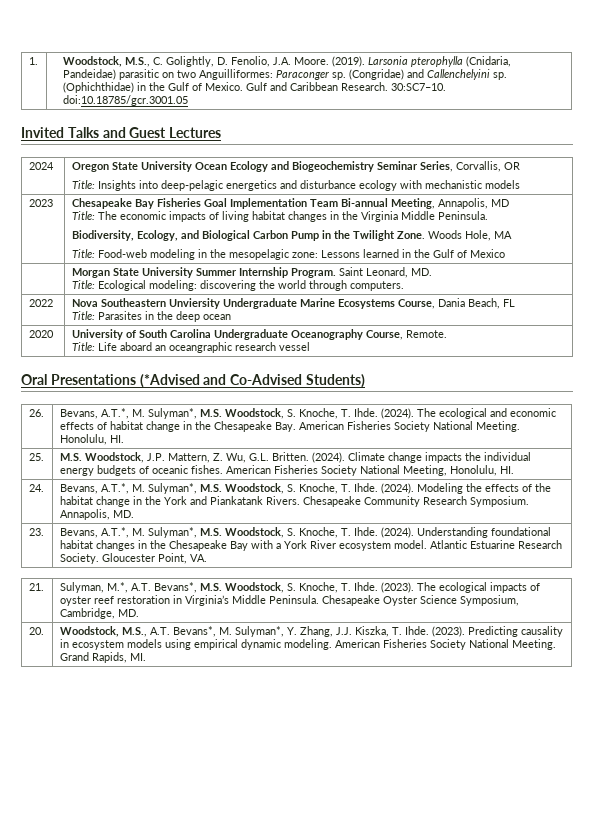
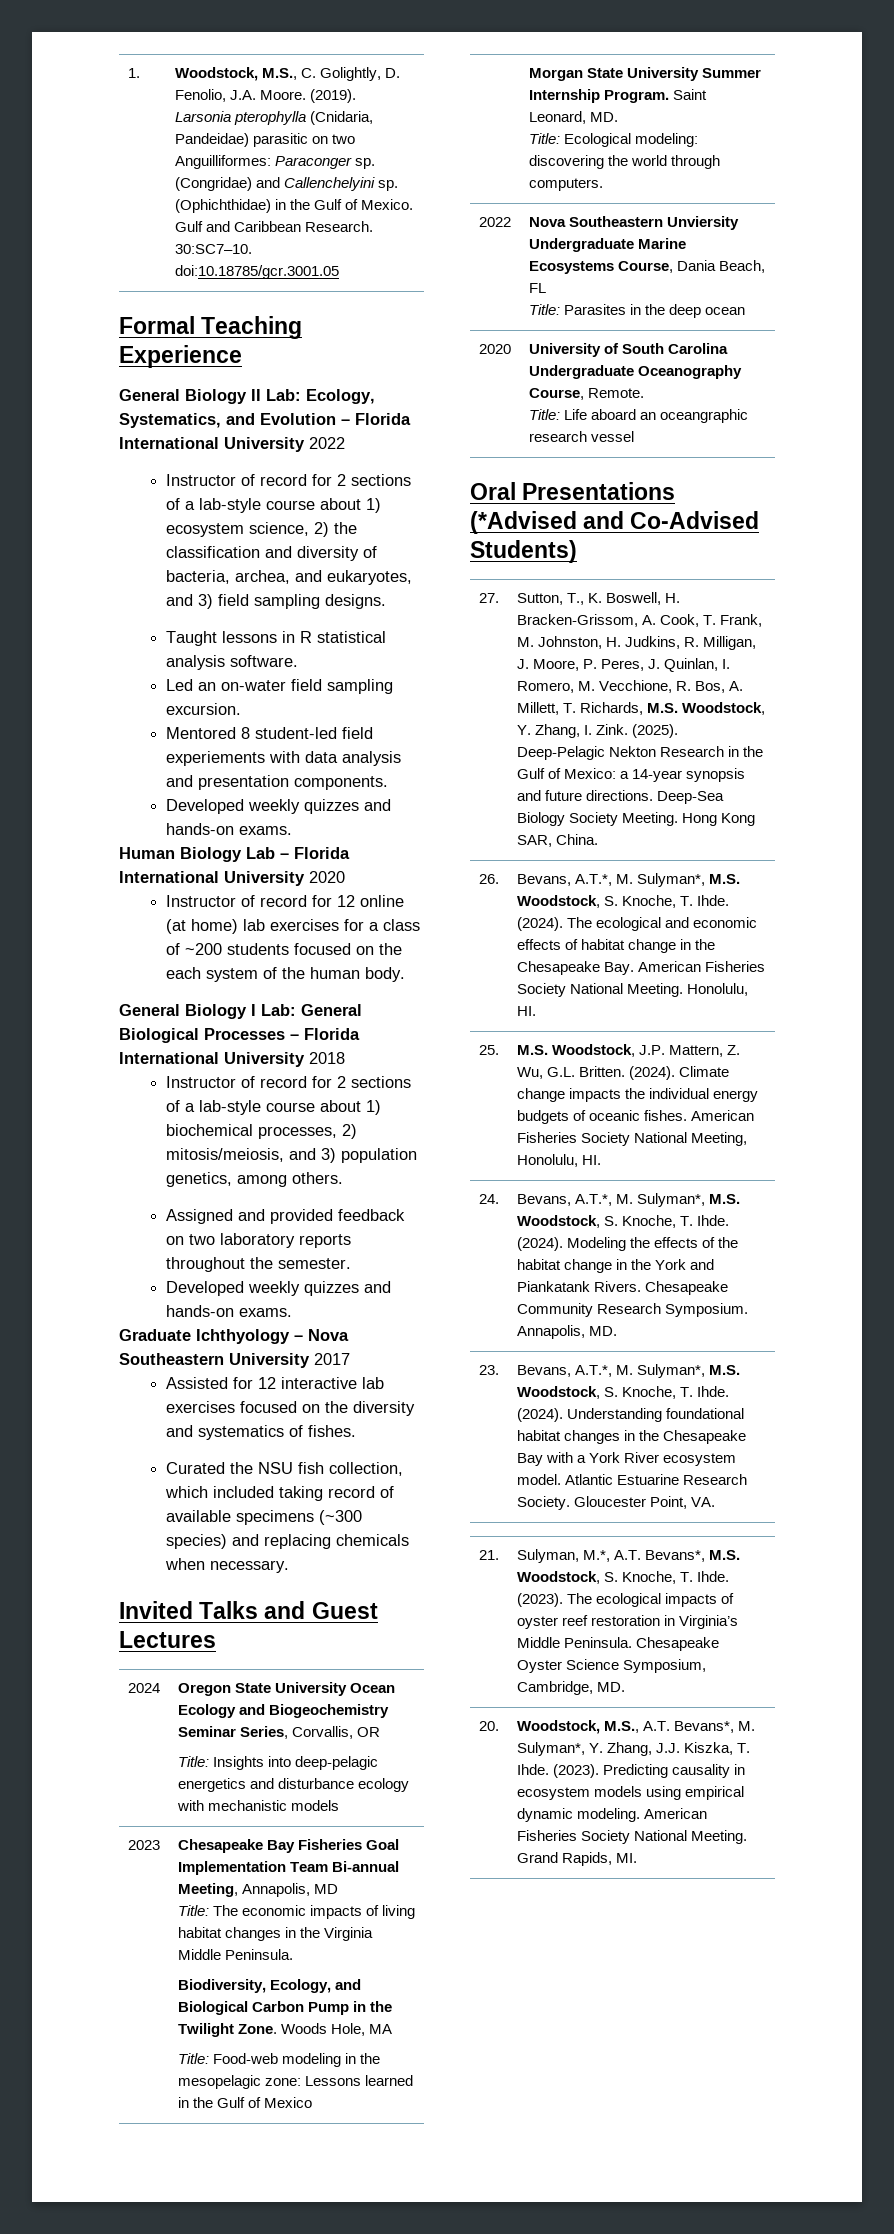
+ Formal Teaching Experience
+ General Biology II Lab: Ecology, Systematics, and Evolution – Florida International University 2022
+ Instructor of record for 2 sections of a lab-style course about 1) ecosystem science, 2) the classification and diversity of bacteria, archea, and eukaryotes, and 3) field sampling designs.
+ Taught lessons in R statistical analysis software.
+ Led an on-water field sampling excursion.
+ Mentored 8 student-led field experiements with data analysis and presentation components.
+ Developed weekly quizzes and hands-on exams.
+ Human Biology Lab – Florida International University 2020
+ Instructor of record for 12 online (at home) lab exercises for a class of ~200 students focused on the each system of the human body.
+ General Biology I Lab: General Biological Processes – Florida International University 2018
+ Instructor of record for 2 sections of a lab-style course about 1) biochemical processes, 2) mitosis/meiosis, and 3) population genetics, among others.
+ Assigned and provided feedback on two laboratory reports throughout the semester.
+ Developed weekly quizzes and hands-on exams.
+ Graduate Ichthyology – Nova Southeastern University 2017
+ Assisted for 12 interactive lab exercises focused on the diversity and systematics of fishes.
+ Curated the NSU fish collection, which included taking record of available specimens (~300 species) and replacing chemicals when necessary.
+ 27. | Sutton, T., K. Boswell, H. Bracken-Grissom, A. Cook, T. Frank, M. Johnston, H. Judkins, R. Milligan, J. Moore, P. Peres, J. Quinlan, I. Romero, M. Vecchione, R. Bos, A. Millett, T. Richards, M.S. Woodstock, Y. Zhang, I. Zink. (2025). Deep-Pelagic Nekton Research in the Gulf of Mexico: a 14-year synopsis and future directions. Deep-Sea Biology Society Meeting. Hong Kong SAR, China.

